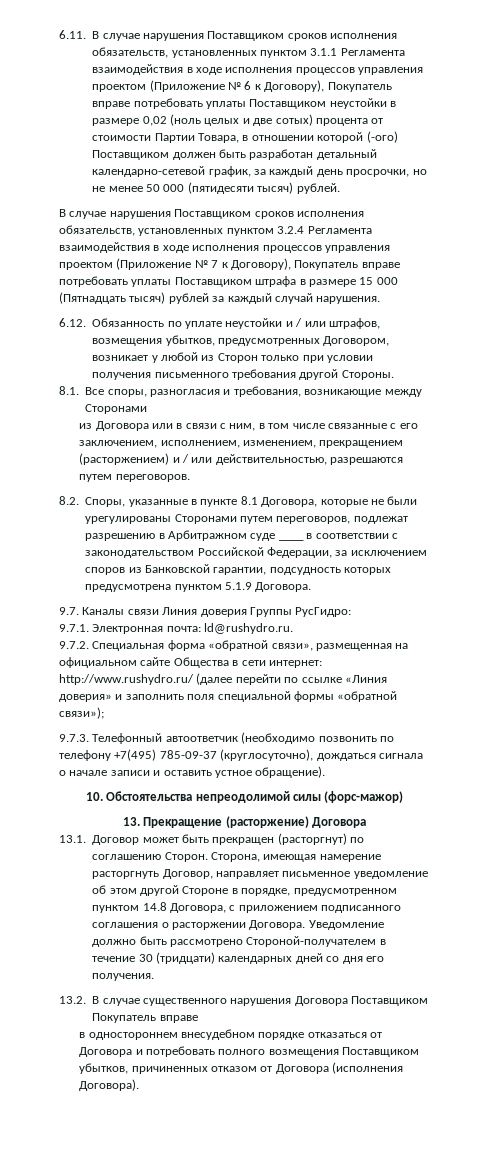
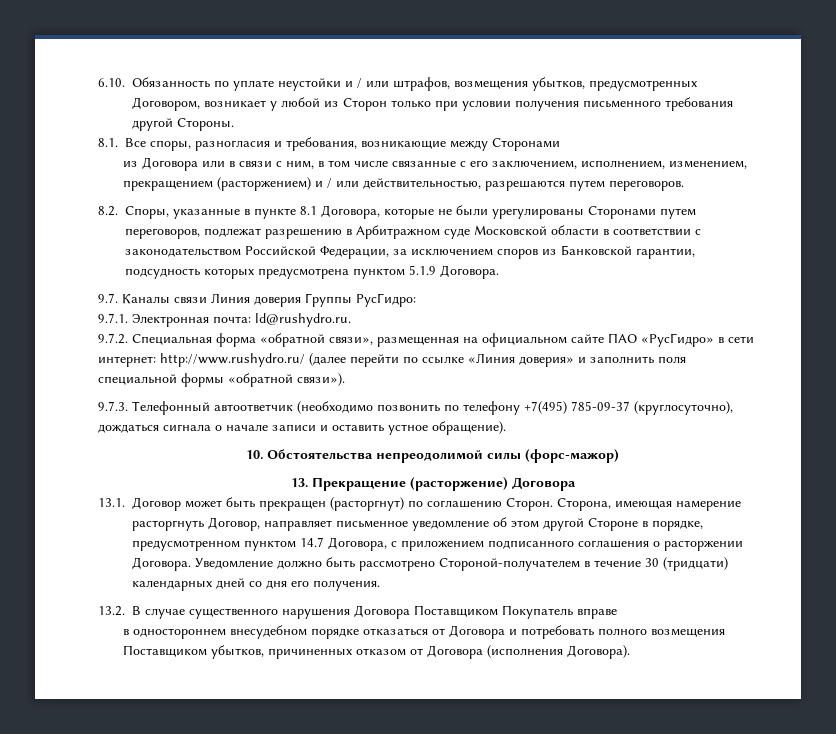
- 6.11. В случае нарушения Поставщиком сроков исполнения обязательств, установленных пунктом 3.1.1 Регламента взаимодействия в ходе исполнения процессов управления проектом (Приложение № 6 к Договору), Покупатель вправе потребовать уплаты Поставщиком неустойки в размере 0,02 (ноль целых и две сотых) процента от стоимости Партии Товара, в отношении которой (-ого) Поставщиком должен быть разработан детальный календарно-сетевой график, за каждый день просрочки, но не менее 50 000 (пятидесяти тысяч) рублей.
- В случае нарушения Поставщиком сроков исполнения обязательств, установленных пунктом 3.2.4 Регламента взаимодействия в ходе исполнения процессов управления проектом (Приложение № 7 к Договору), Покупатель вправе потребовать уплаты Поставщиком штрафа в размере 15 000 (Пятнадцать тысяч) рублей за каждый случай нарушения.
- 6.12. Обязанность по уплате неустойки и / или штрафов, возмещения убытков, предусмотренных Договором, возникает у любой из Сторон только при условии получения письменного требования другой Стороны.
+ 6.10. Обязанность по уплате неустойки и / или штрафов, возмещения убытков, предусмотренных Договором, возникает у любой из Сторон только при условии получения письменного требования другой Стороны.
- 8.2. Споры, указанные в пункте 8.1 Договора, которые не были урегулированы Сторонами путем переговоров, подлежат разрешению в Арбитражном суде ____ в соответствии с законодательством Российской Федерации, за исключением споров из Банковской гарантии, подсудность которых предусмотрена пунктом 5.1.9 Договора.
+ 8.2. Споры, указанные в пункте 8.1 Договора, которые не были урегулированы Сторонами путем переговоров, подлежат разрешению в Арбитражном суде Московской области в соответствии с законодательством Российской Федерации, за исключением споров из Банковской гарантии, подсудность которых предусмотрена пунктом 5.1.9 Договора.
- 9.7.2. Специальная форма «обратной связи», размещенная на официальном сайте Общества в сети интернет: http://www.rushydro.ru/ (далее перейти по ссылке «Линия доверия» и заполнить поля специальной формы «обратной связи»);
+ 9.7.2. Специальная форма «обратной связи», размещенная на официальном сайте ПАО «РусГидро» в сети интернет: http://www.rushydro.ru/ (далее перейти по ссылке «Линия доверия» и заполнить поля специальной формы «обратной связи»).
- Сторона, имеющая намерение расторгнуть Договор, направляет письменное уведомление об этом другой Стороне в порядке, предусмотренном пунктом 14.8 Договора, с приложением подписанного соглашения о расторжении Договора.
+ Сторона, имеющая намерение расторгнуть Договор, направляет письменное уведомление об этом другой Стороне в порядке, предусмотренном пунктом 14.7 Договора, с приложением подписанного соглашения о расторжении Договора.

